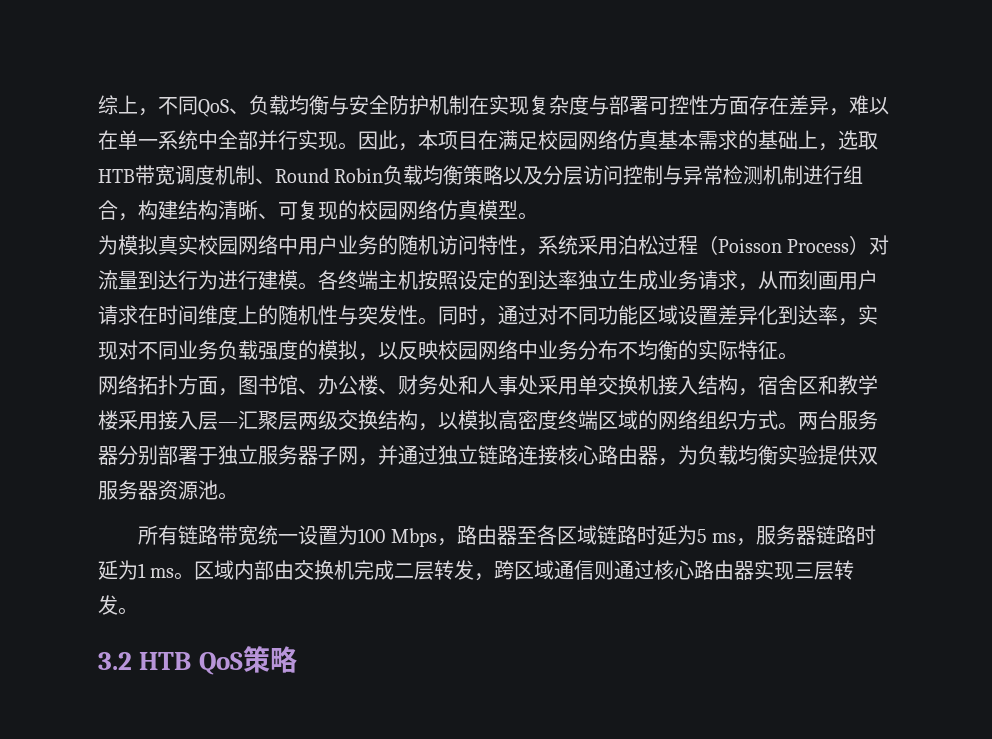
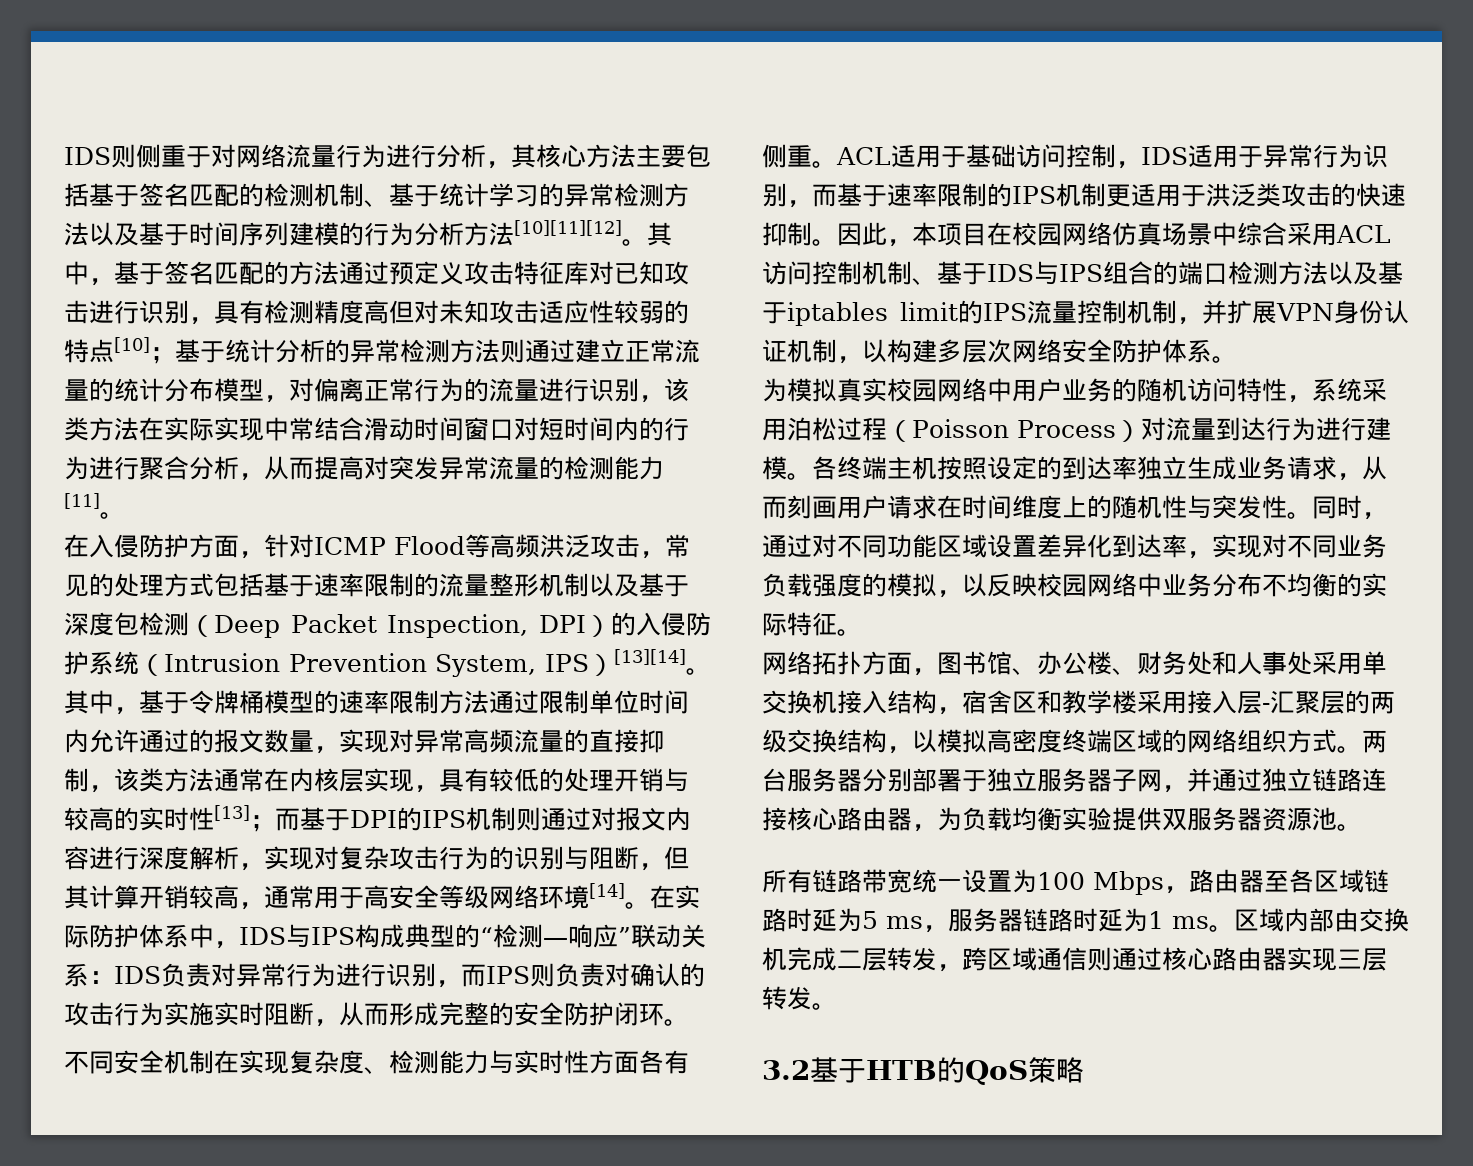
- 综上，不同QoS、负载均衡与安全防护机制在实现复杂度与部署可控性方面存在差异，难以在单一系统中全部并行实现。
+ IDS则侧重于对网络流量行为进行分析，其核心方法主要包括基于签名匹配的检测机制、基于统计学习的异常检测方法以及基于时间序列建模的行为分析方法[10][11][12]。其中，基于签名匹配的方法通过预定义攻击特征库对已知攻击进行识别，具有检测精度高但对未知攻击适应性较弱的特点[10]；基于统计分析的异常检测方法则通过建立正常流量的统计分布模型，对偏离正常行为的流量进行识别，该类方法在实际实现中常结合滑动时间窗口对短时间内的行为进行聚合分析，从而提高对突发异常流量的检测能力[11]。
+ 在入侵防护方面，针对ICMP Flood等高频洪泛攻击，常见的处理方式包括基于速率限制的流量整形机制以及基于深度包检测（Deep Packet Inspection, DPI）的入侵防护系统（Intrusion Prevention System, IPS）[13][14]。其中，基于令牌桶模型的速率限制方法通过限制单位时间内允许通过的报文数量，实现对异常高频流量的直接抑制，该类方法通常在内核层实现，具有较低的处理开销与较高的实时性[13]；而基于DPI的IPS机制则通过对报文内容进行深度解析，实现对复杂攻击行为的识别与阻断，但其计算开销较高，通常用于高安全等级网络环境[14]。在实际防护体系中，IDS与IPS构成典型的“检测—响应”联动关系：IDS负责对异常行为进行识别，而IPS则负责对确认的攻击行为实施实时阻断，从而形成完整的安全防护闭环。
+ 不同安全机制在实现复杂度、检测能力与实时性方面各有侧重。ACL适用于基础访问控制，IDS适用于异常行为识别，而基于速率限制的IPS机制更适用于洪泛类攻击的快速抑制。
- 因此，本项目在满足校园网络仿真基本需求的基础上，选取HTB带宽调度机制、Round Robin负载均衡策略以及分层访问控制与异常检测机制进行组合，构建结构清晰、可复现的校园网络仿真模型。
+ 因此，本项目在校园网络仿真场景中综合采用ACL访问控制机制、基于IDS与IPS组合的端口检测方法以及基于iptables limit的IPS流量控制机制，并扩展VPN身份认证机制，以构建多层次网络安全防护体系。
- 网络拓扑方面，图书馆、办公楼、财务处和人事处采用单交换机接入结构，宿舍区和教学楼采用接入层—汇聚层两级交换结构，以模拟高密度终端区域的网络组织方式。
+ 网络拓扑方面，图书馆、办公楼、财务处和人事处采用单交换机接入结构，宿舍区和教学楼采用接入层-汇聚层的两级交换结构，以模拟高密度终端区域的网络组织方式。
- 3.2 HTB QoS策略
+ 3.2基于HTB的QoS策略

